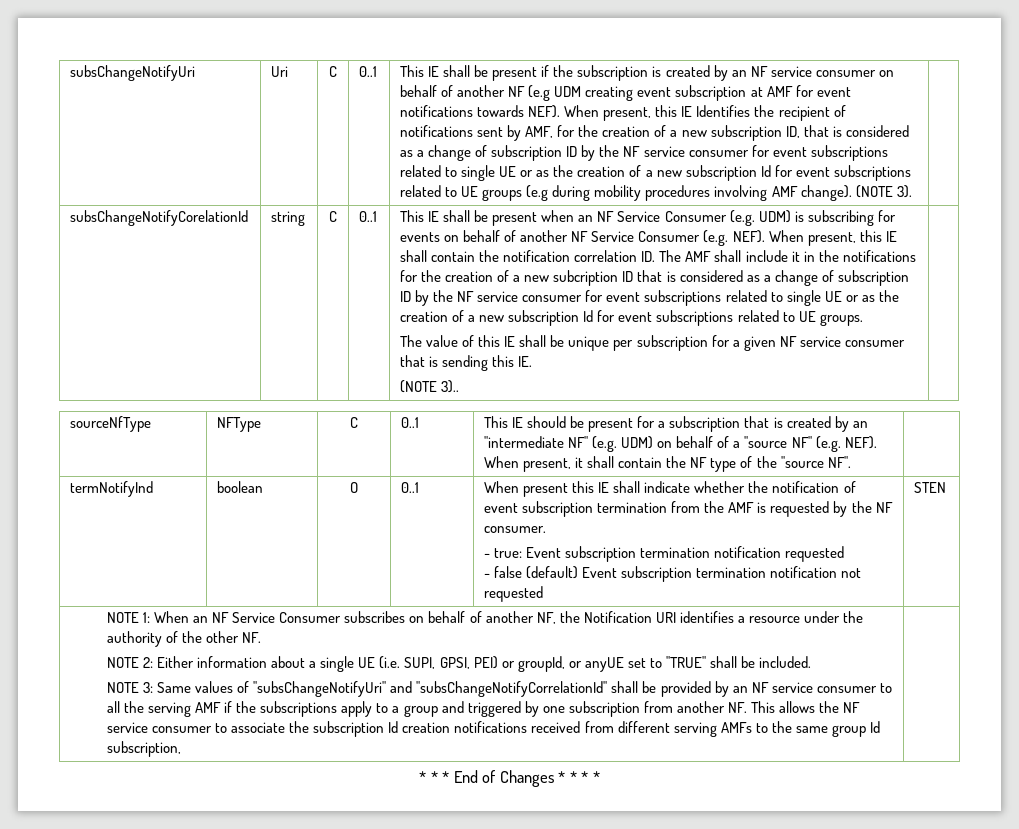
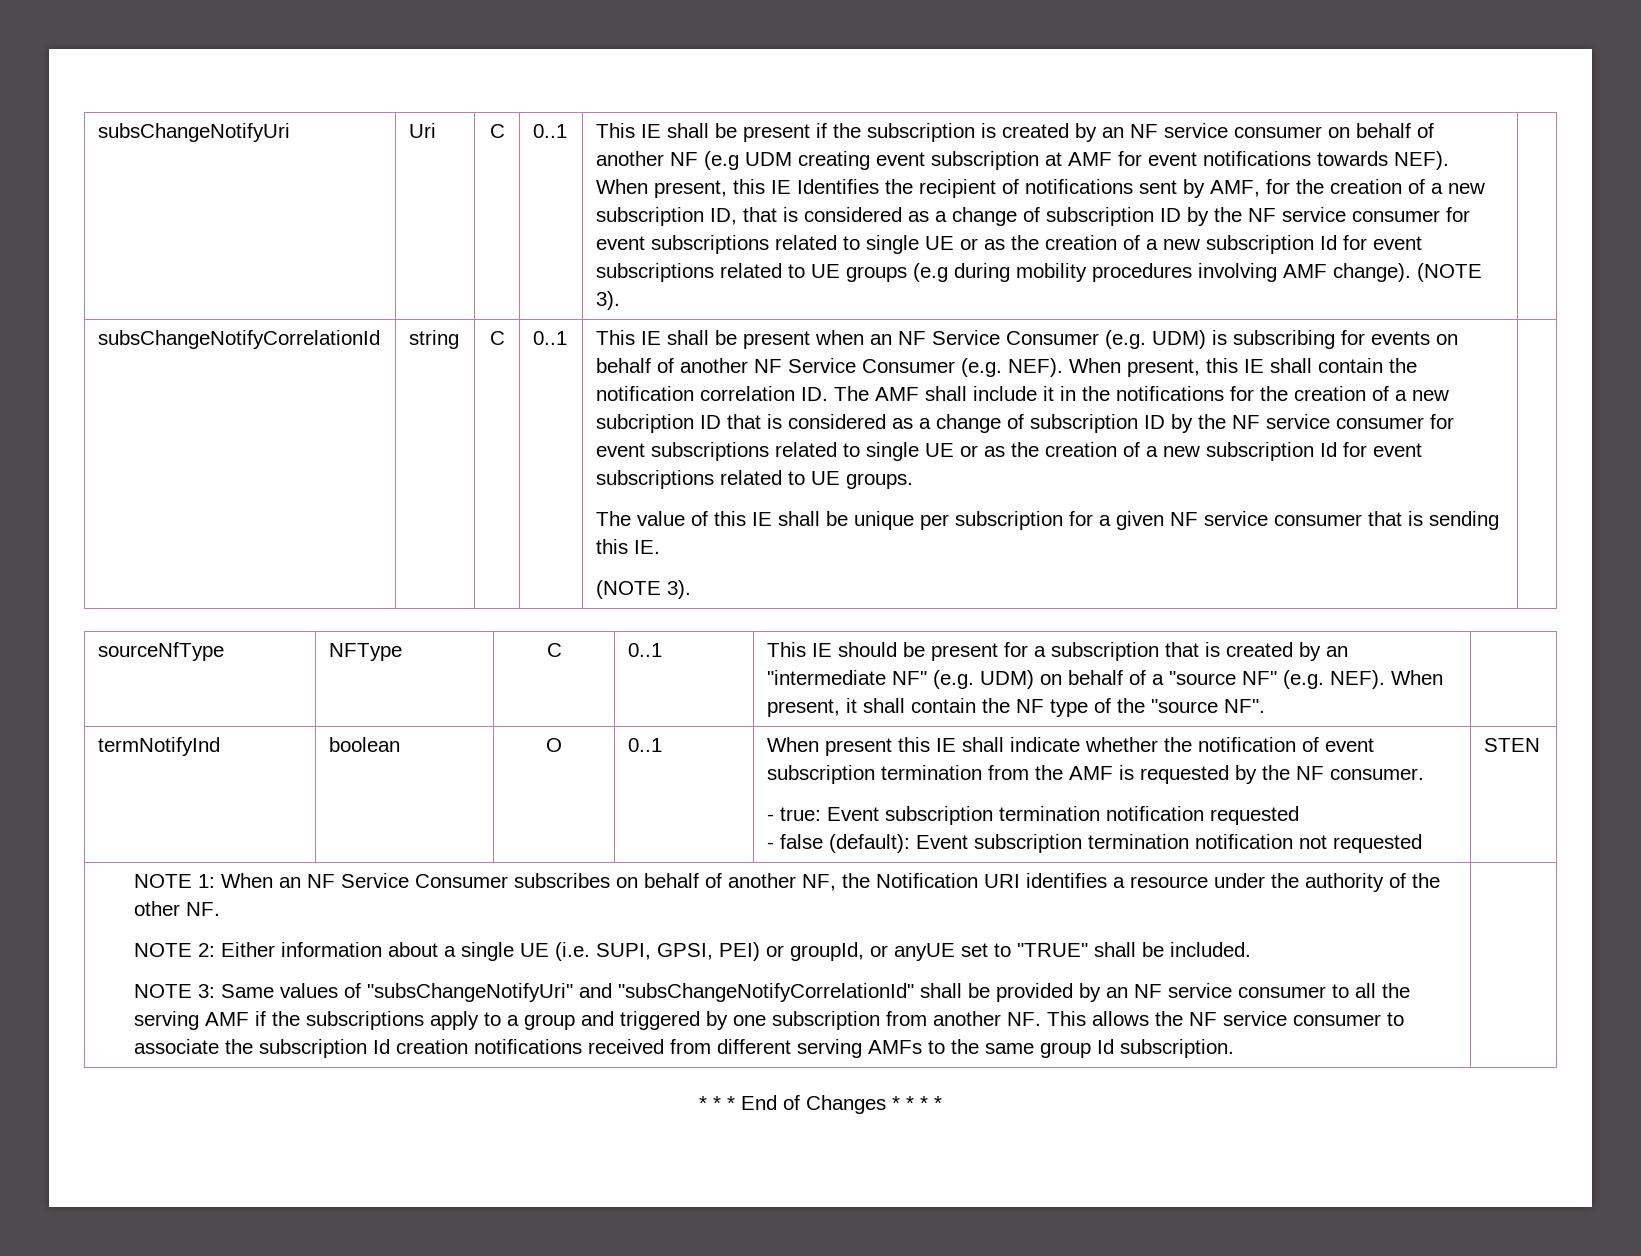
- subsChangeNotifyCorelationId
+ subsChangeNotifyCorrelationId
  The value of this IE shall be unique per subscription for a given NF service consumer that is sending this IE.
- (NOTE 3)..
+ (NOTE 3).
- - false (default) Event subscription termination notification not requested
+ - false (default): Event subscription termination notification not requested
- NOTE 3: Same values of "subsChangeNotifyUri" and "subsChangeNotifyCorrelationId" shall be provided by an NF service consumer to all the serving AMF if the subscriptions apply to a group and triggered by one subscription from another NF. This allows the NF service consumer to associate the subscription Id creation notifications received from different serving AMFs to the same group Id subscription,
+ NOTE 3: Same values of "subsChangeNotifyUri" and "subsChangeNotifyCorrelationId" shall be provided by an NF service consumer to all the serving AMF if the subscriptions apply to a group and triggered by one subscription from another NF. This allows the NF service consumer to associate the subscription Id creation notifications received from different serving AMFs to the same group Id subscription.

